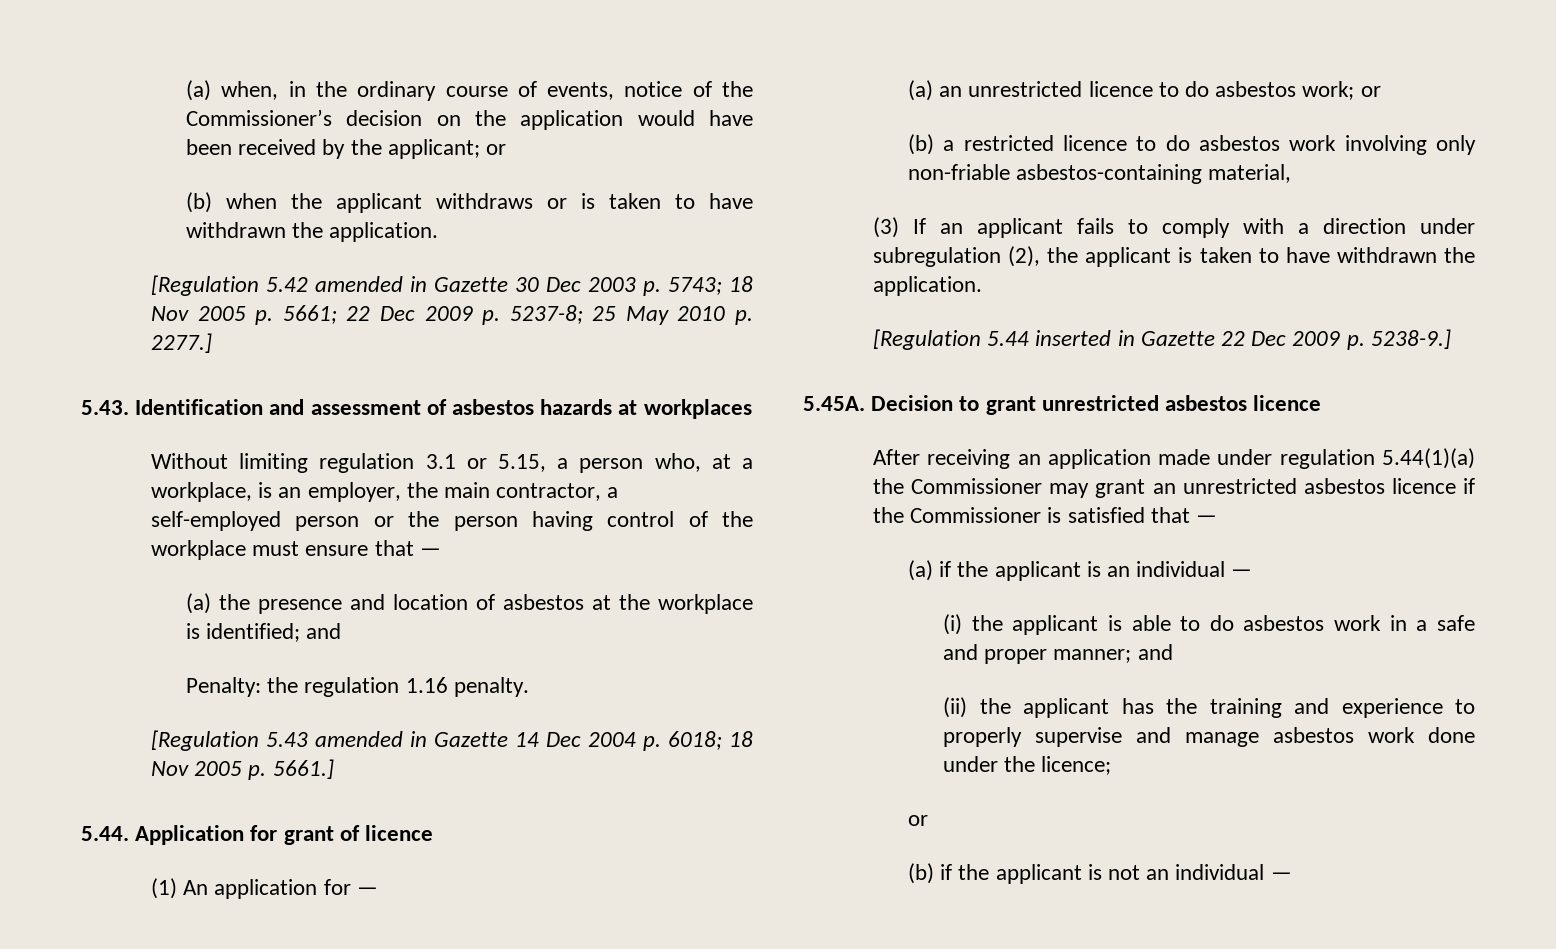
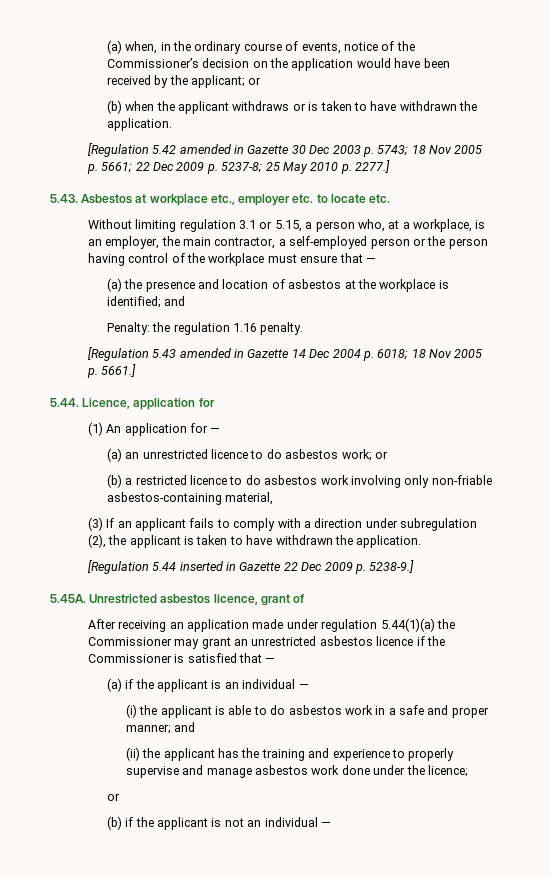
- 5.43. Identification and assessment of asbestos hazards at workplaces
+ 5.43. Asbestos at workplace etc., employer etc. to locate etc.
- 5.44. Application for grant of licence
+ 5.44. Licence, application for
- 5.45A. Decision to grant unrestricted asbestos licence
+ 5.45A. Unrestricted asbestos licence, grant of

